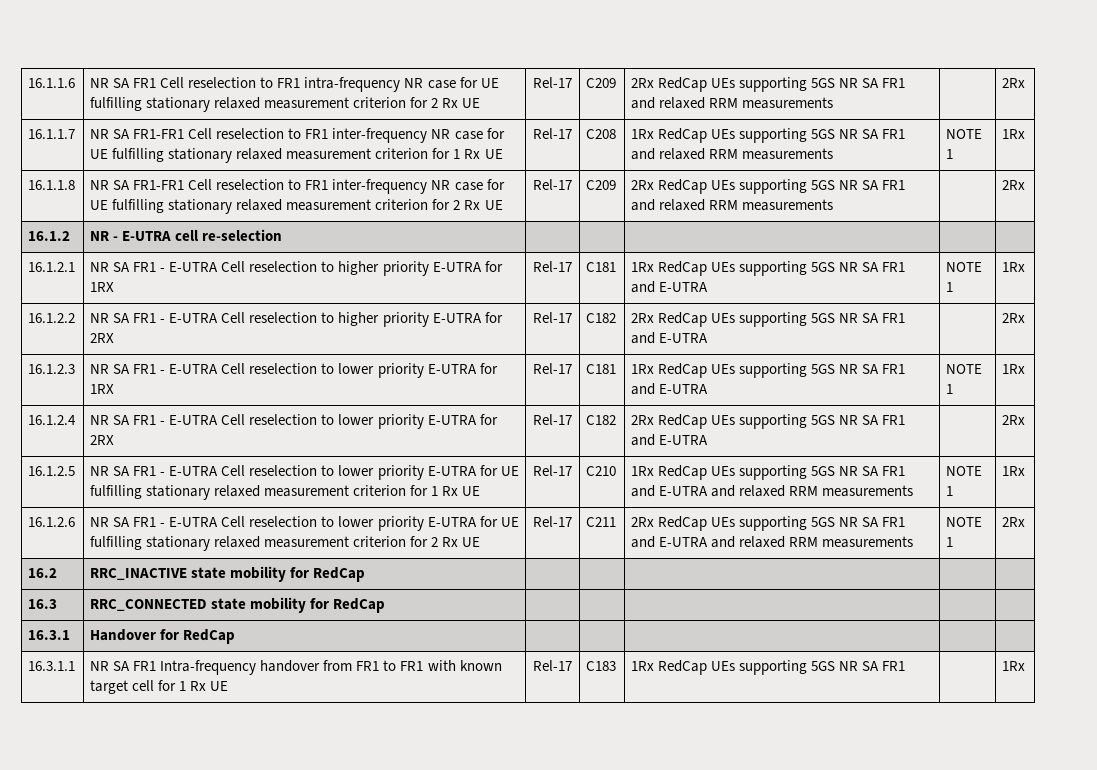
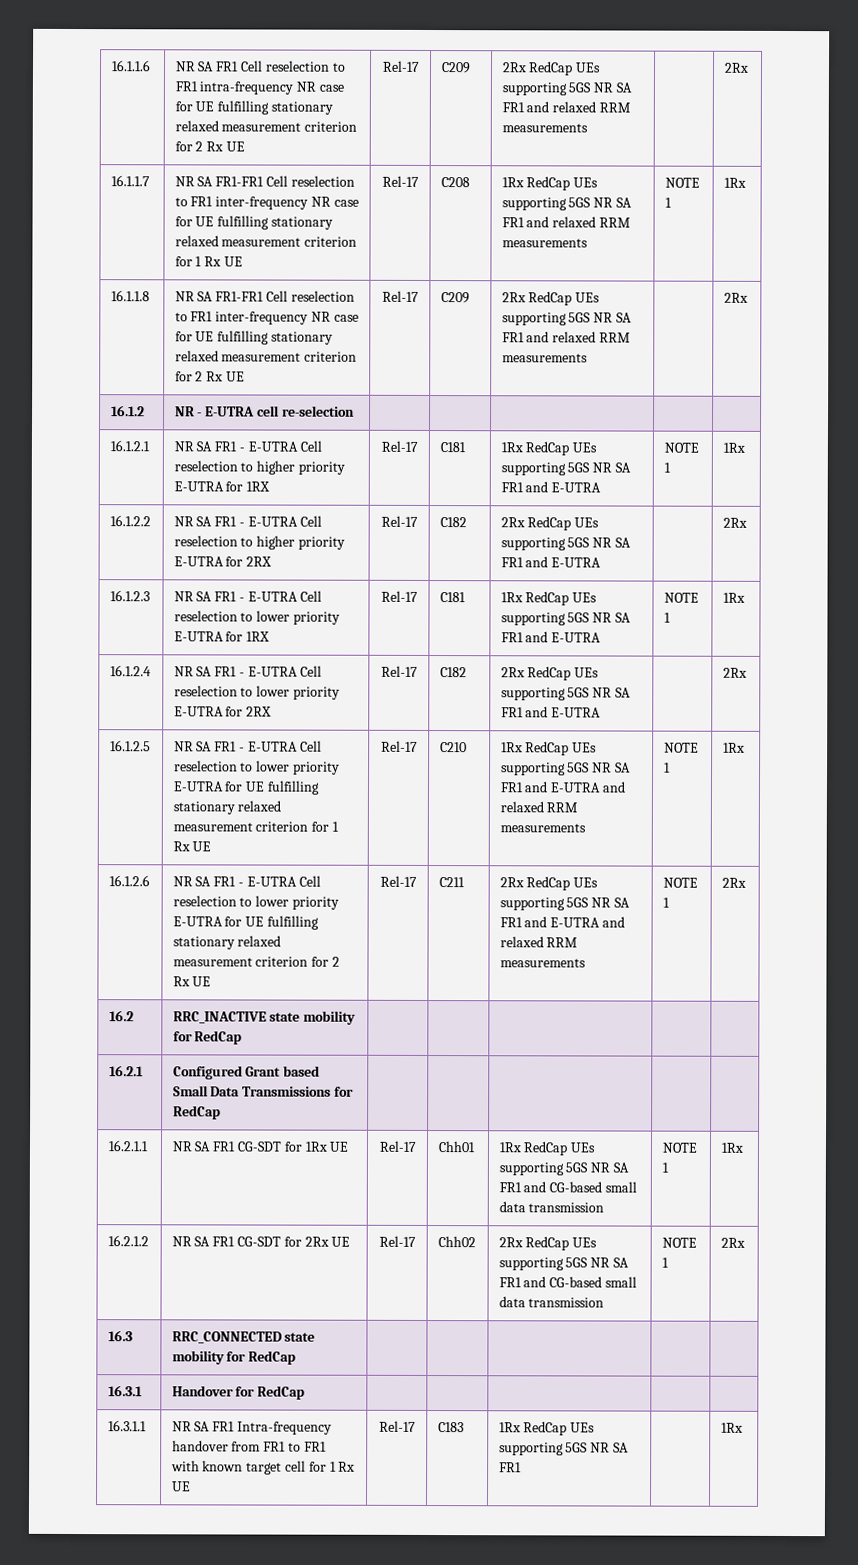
+ 16.2.1 | Configured Grant based Small Data Transmissions for RedCap | | | | |
+ 16.2.1.1 | NR SA FR1 CG-SDT for 1Rx UE | Rel-17 | Chh01 | 1Rx RedCap UEs supporting 5GS NR SA FR1 and CG-based small data transmission | NOTE 1 | 1Rx
+ 16.2.1.2 | NR SA FR1 CG-SDT for 2Rx UE | Rel-17 | Chh02 | 2Rx RedCap UEs supporting 5GS NR SA FR1 and CG-based small data transmission | NOTE 1 | 2Rx

